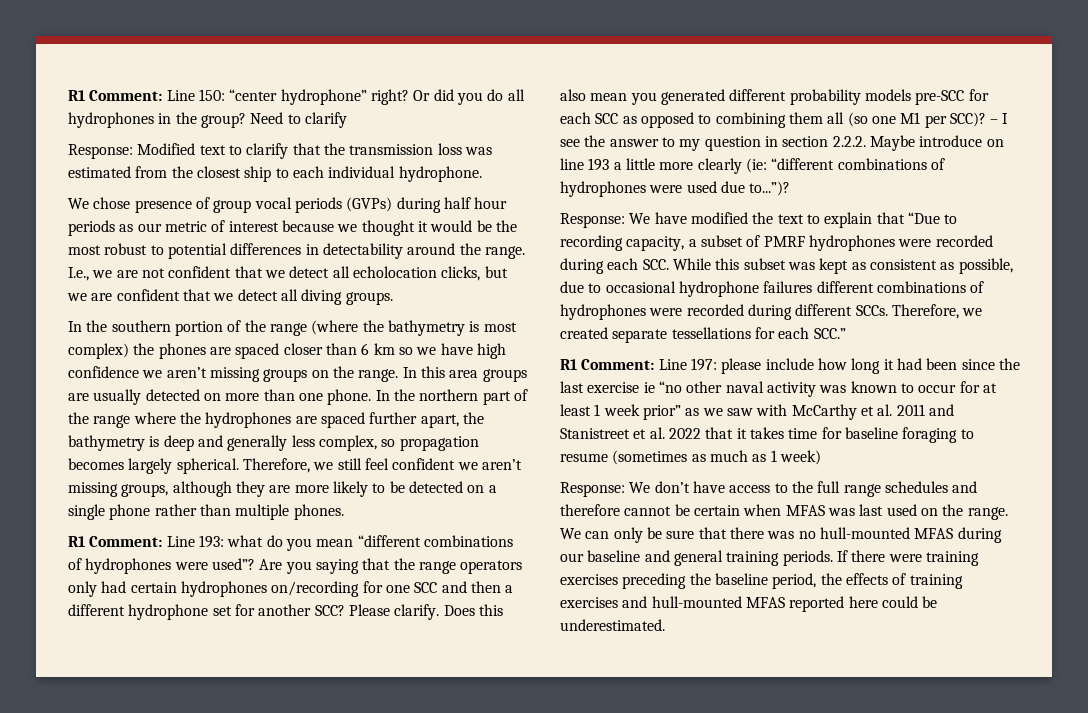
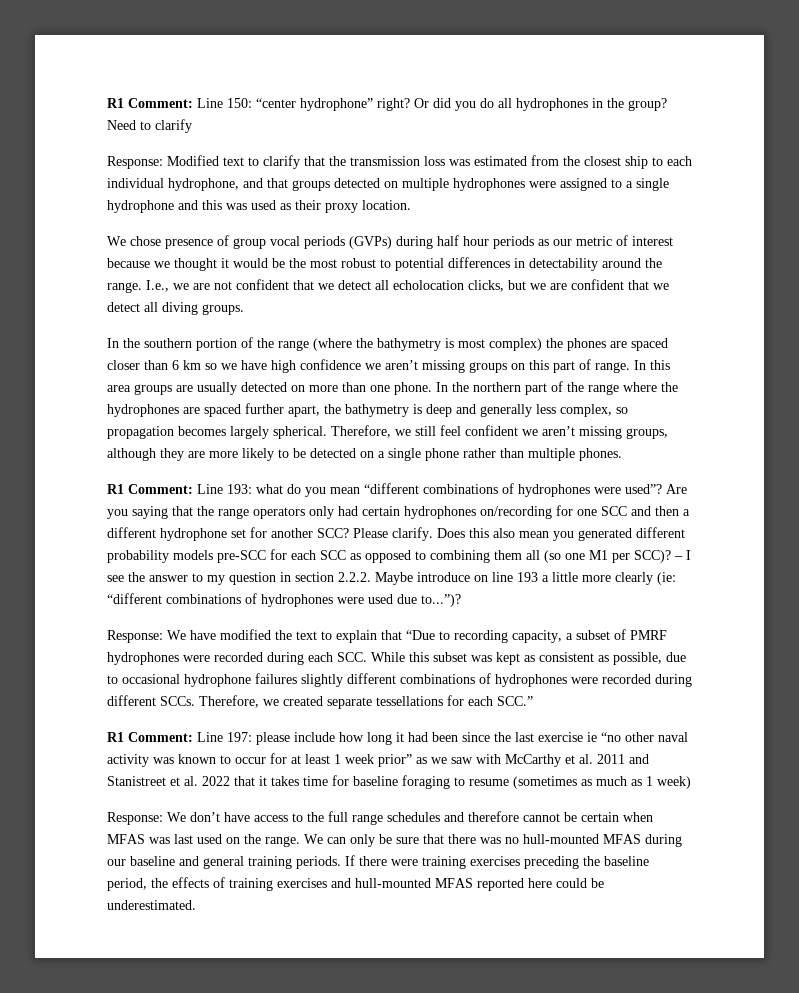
- Response: Modified text to clarify that the transmission loss was estimated from the closest ship to each individual hydrophone.
+ Response: Modified text to clarify that the transmission loss was estimated from the closest ship to each individual hydrophone, and that groups detected on multiple hydrophones were assigned to a single hydrophone and this was used as their proxy location.
- In the southern portion of the range (where the bathymetry is most complex) the phones are spaced closer than 6 km so we have high confidence we aren’t missing groups on the range.
+ In the southern portion of the range (where the bathymetry is most complex) the phones are spaced closer than 6 km so we have high confidence we aren’t missing groups on this part of range.
- Response: We have modified the text to explain that “Due to recording capacity, a subset of PMRF hydrophones were recorded during each SCC. While this subset was kept as consistent as possible, due to occasional hydrophone failures different combinations of hydrophones were recorded during different SCCs.
+ Response: We have modified the text to explain that “Due to recording capacity, a subset of PMRF hydrophones were recorded during each SCC. While this subset was kept as consistent as possible, due to occasional hydrophone failures slightly different combinations of hydrophones were recorded during different SCCs.

